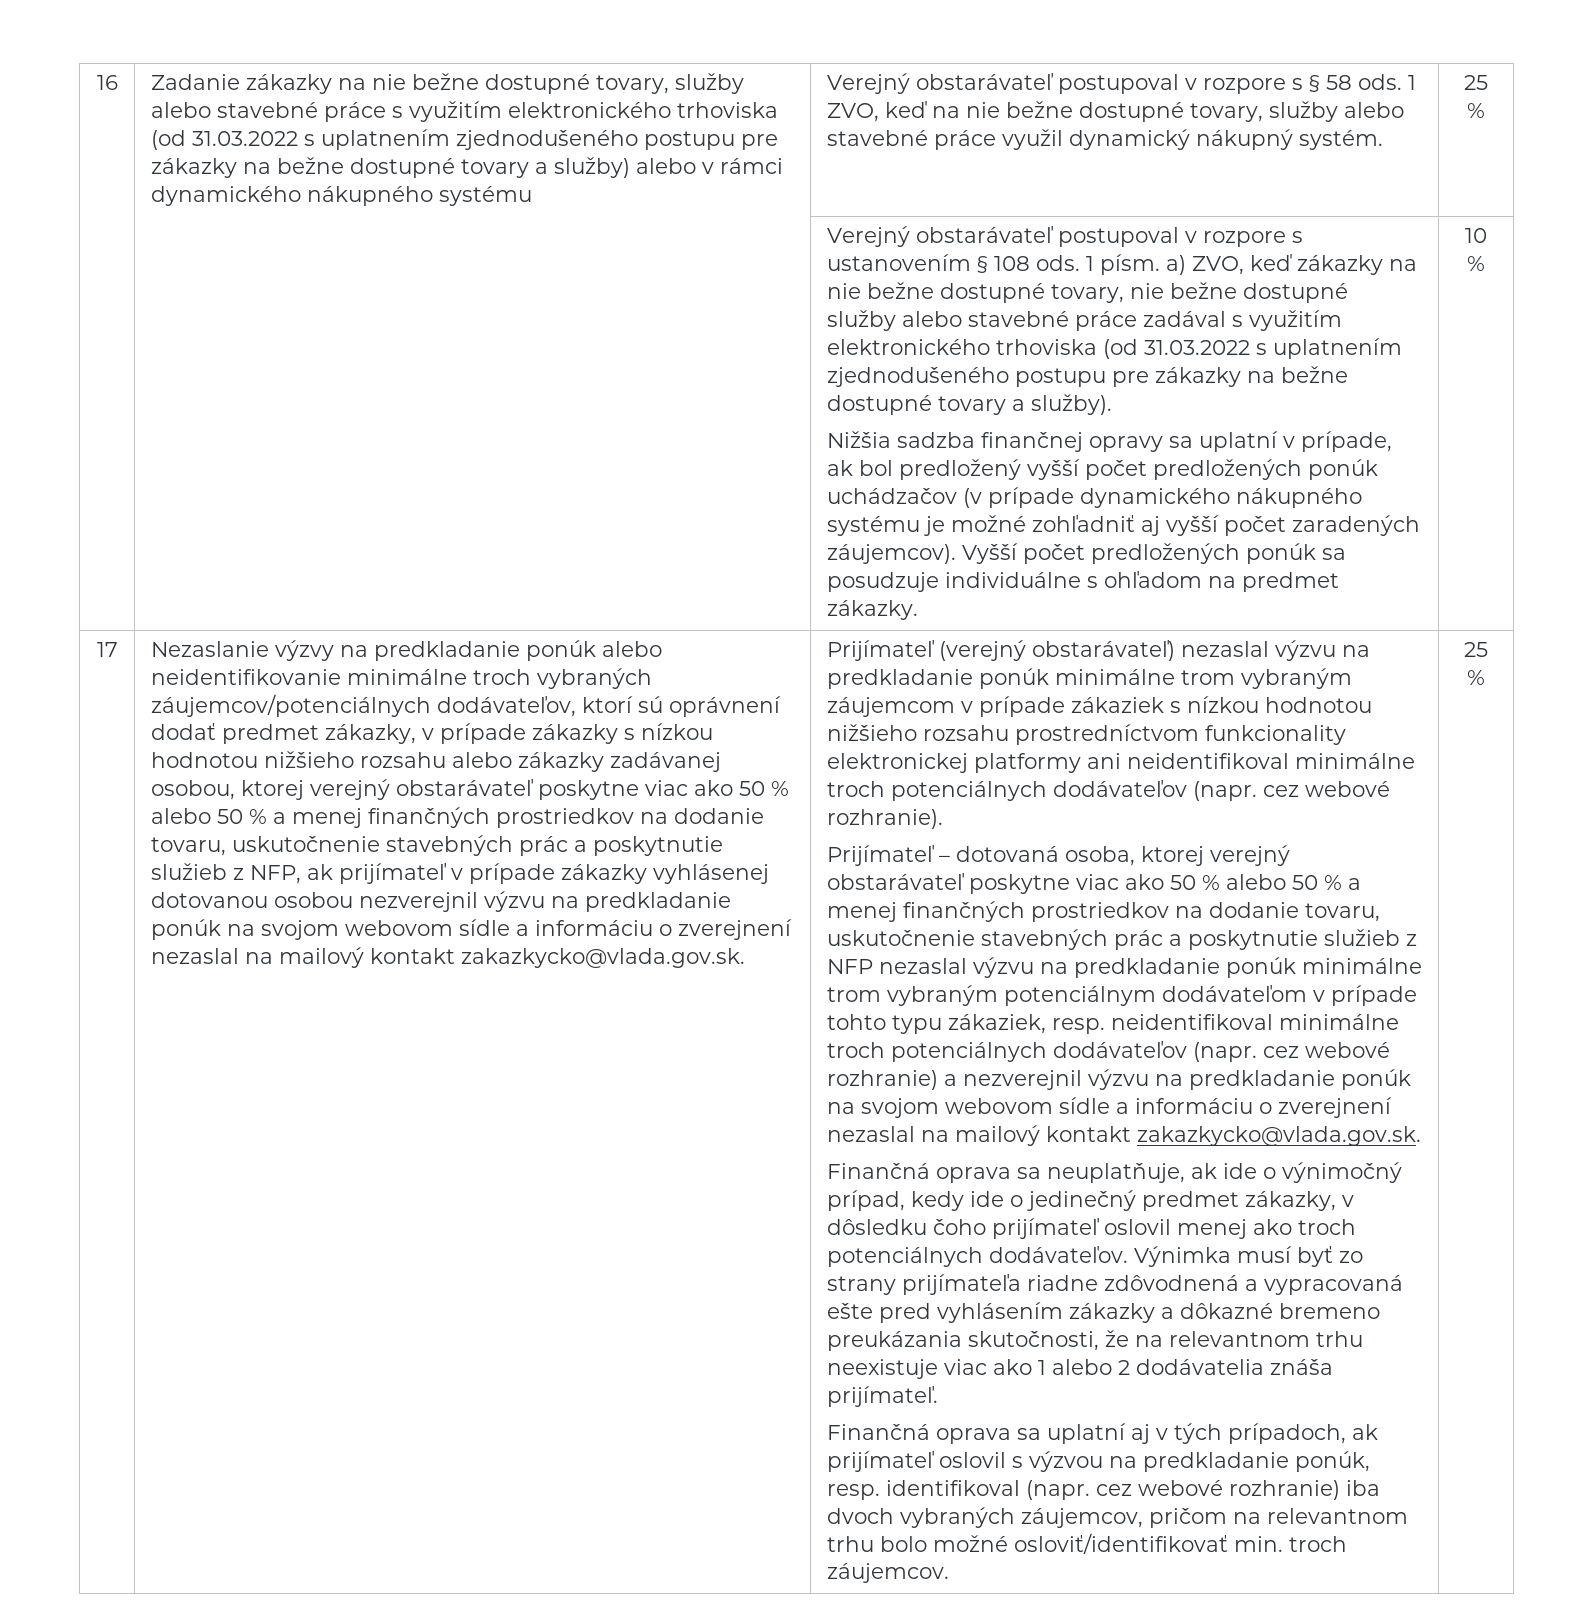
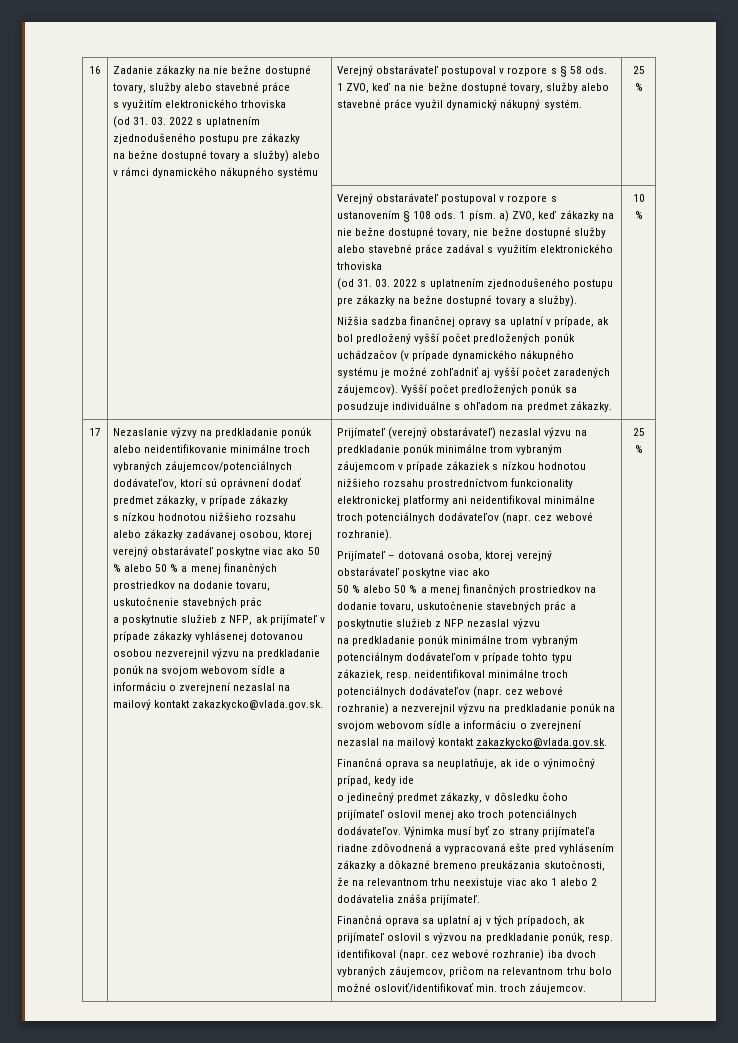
- Zadanie zákazky na nie bežne dostupné tovary, služby alebo stavebné práce s využitím elektronického trhoviska (od 31.03.2022 s uplatnením zjednodušeného postupu pre zákazky na bežne dostupné tovary a služby) alebo v rámci dynamického nákupného systému
+ Zadanie zákazky na nie bežne dostupné tovary, služby alebo stavebné práce
+ s využitím elektronického trhoviska
+ (od 31. 03. 2022 s uplatnením zjednodušeného postupu pre zákazky
+ na bežne dostupné tovary a služby) alebo v rámci dynamického nákupného systému
- 1 písm. a) ZVO, keď zákazky na nie bežne dostupné tovary, nie bežne dostupné služby alebo stavebné práce zadával s využitím elektronického trhoviska (od 31.03.2022 s uplatnením zjednodušeného postupu pre zákazky na bežne dostupné tovary a služby).
+ 1 písm. a) ZVO, keď zákazky na nie bežne dostupné tovary, nie bežne dostupné služby alebo stavebné práce zadával s využitím elektronického trhoviska
+ (od 31. 03. 2022 s uplatnením zjednodušeného postupu pre zákazky na bežne dostupné tovary a služby).
- Nezaslanie výzvy na predkladanie ponúk alebo neidentifikovanie minimálne troch vybraných záujemcov/potenciálnych dodávateľov, ktorí sú oprávnení dodať predmet zákazky, v prípade zákazky s nízkou hodnotou nižšieho rozsahu alebo zákazky zadávanej osobou, ktorej verejný obstarávateľ poskytne viac ako 50 % alebo 50 % a menej finančných prostriedkov na dodanie tovaru, uskutočnenie stavebných prác a poskytnutie služieb z NFP, ak prijímateľ v prípade zákazky vyhlásenej dotovanou osobou nezverejnil výzvu na predkladanie ponúk na svojom webovom sídle a informáciu o zverejnení nezaslal na mailový kontakt zakazkycko@vlada.gov.sk.
+ Nezaslanie výzvy na predkladanie ponúk alebo neidentifikovanie minimálne troch vybraných záujemcov/potenciálnych dodávateľov, ktorí sú oprávnení dodať predmet zákazky, v prípade zákazky
+ s nízkou hodnotou nižšieho rozsahu alebo zákazky zadávanej osobou, ktorej verejný obstarávateľ poskytne viac ako 50 % alebo 50 % a menej finančných prostriedkov na dodanie tovaru, uskutočnenie stavebných prác
+ a poskytnutie služieb z NFP, ak prijímateľ v prípade zákazky vyhlásenej dotovanou osobou nezverejnil výzvu na predkladanie ponúk na svojom webovom sídle a informáciu o zverejnení nezaslal na mailový kontakt zakazkycko@vlada.gov.sk.
- Prijímateľ – dotovaná osoba, ktorej verejný obstarávateľ poskytne viac ako 50 % alebo 50 % a menej finančných prostriedkov na dodanie tovaru, uskutočnenie stavebných prác a poskytnutie služieb z NFP nezaslal výzvu na predkladanie ponúk minimálne trom vybraným potenciálnym dodávateľom v prípade tohto typu zákaziek, resp. neidentifikoval minimálne troch potenciálnych dodávateľov (napr. cez webové rozhranie) a nezverejnil výzvu na predkladanie ponúk na svojom webovom sídle a informáciu o zverejnení nezaslal na mailový kontakt zakazkycko@vlada.gov.sk.
+ Prijímateľ – dotovaná osoba, ktorej verejný obstarávateľ poskytne viac ako
+ 50 % alebo 50 % a menej finančných prostriedkov na dodanie tovaru, uskutočnenie stavebných prác a poskytnutie služieb z NFP nezaslal výzvu
+ na predkladanie ponúk minimálne trom vybraným potenciálnym dodávateľom v prípade tohto typu zákaziek, resp. neidentifikoval minimálne troch potenciálnych dodávateľov (napr. cez webové rozhranie) a nezverejnil výzvu na predkladanie ponúk na svojom webovom sídle a informáciu o zverejnení nezaslal na mailový kontakt zakazkycko@vlada.gov.sk.
- Finančná oprava sa neuplatňuje, ak ide o výnimočný prípad, kedy ide o jedinečný predmet zákazky, v dôsledku čoho prijímateľ oslovil menej ako troch potenciálnych dodávateľov.
+ Finančná oprava sa neuplatňuje, ak ide o výnimočný prípad, kedy ide
+ o jedinečný predmet zákazky, v dôsledku čoho prijímateľ oslovil menej ako troch potenciálnych dodávateľov.

